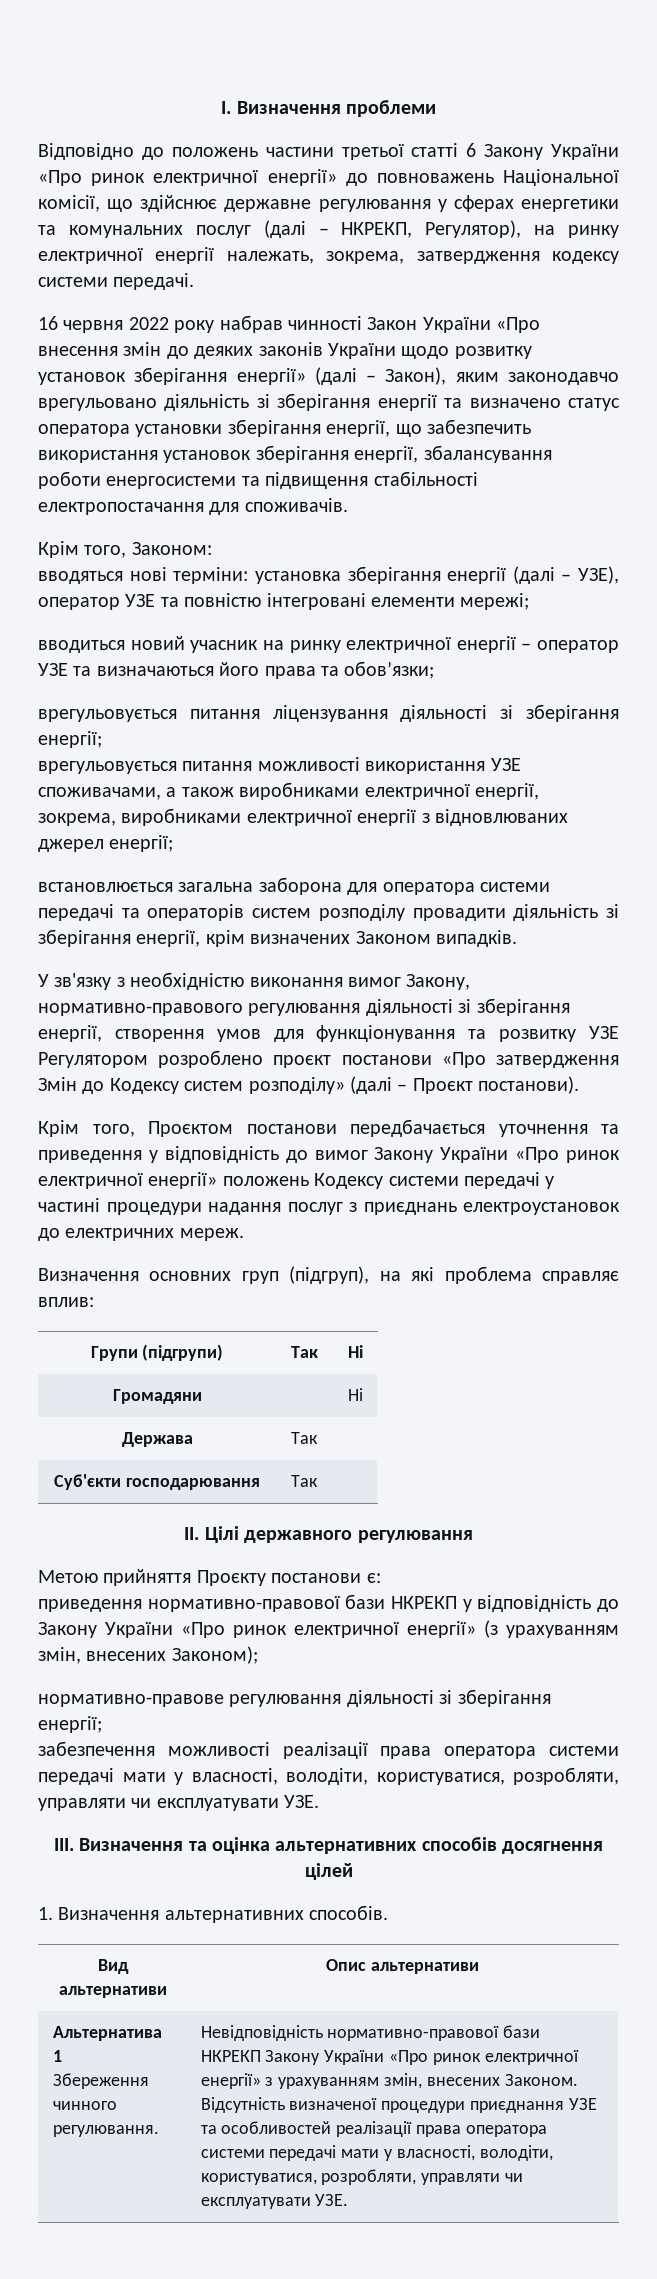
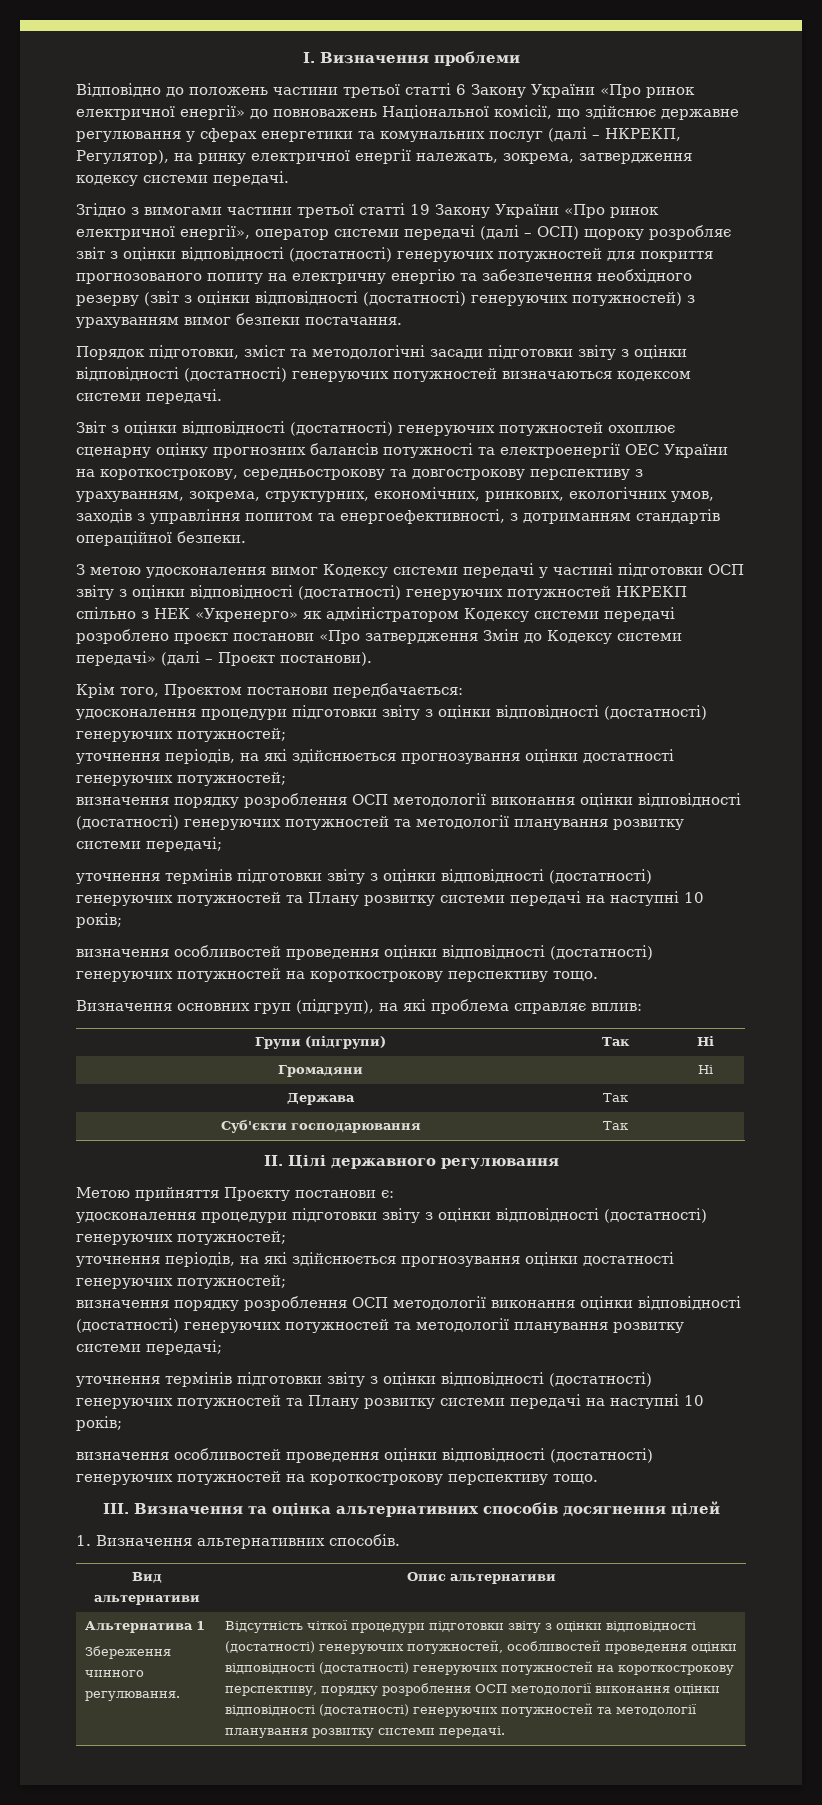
- 16 червня 2022 року набрав чинності Закон України «Про внесення змін до деяких законів України щодо розвитку установок зберігання енергії» (далі – Закон), яким законодавчо врегульовано діяльність зі зберігання енергії та визначено статус оператора установки зберігання енергії, що забезпечить використання установок зберігання енергії, збалансування роботи енергосистеми та підвищення стабільності електропостачання для споживачів.
- Крім того, Законом:
- вводяться нові терміни: установка зберігання енергії (далі – УЗЕ), оператор УЗЕ та повністю інтегровані елементи мережі;
- вводиться новий учасник на ринку електричної енергії – оператор УЗЕ та визначаються його права та обов’язки;
- врегульовується питання ліцензування діяльності зі зберігання енергії;
- врегульовується питання можливості використання УЗЕ споживачами, а також виробниками електричної енергії, зокрема, виробниками електричної енергії з відновлюваних джерел енергії;
- встановлюється загальна заборона для оператора системи передачі та операторів систем розподілу провадити діяльність зі зберігання енергії, крім визначених Законом випадків.
- У зв'язку з необхідністю виконання вимог Закону, нормативно-правового регулювання діяльності зі зберігання енергії, створення умов для функціонування та розвитку УЗЕ Регулятором розроблено проєкт постанови «Про затвердження Змін до Кодексу систем розподілу» (далі – Проєкт постанови).
+ Згідно з вимогами частини третьої статті 19 Закону України «Про ринок електричної енергії», оператор системи передачі (далі – ОСП) щороку розробляє звіт з оцінки відповідності (достатності) генеруючих потужностей для покриття прогнозованого попиту на електричну енергію та забезпечення необхідного резерву (звіт з оцінки відповідності (достатності) генеруючих потужностей) з урахуванням вимог безпеки постачання.
+ Порядок підготовки, зміст та методологічні засади підготовки звіту з оцінки відповідності (достатності) генеруючих потужностей визначаються кодексом системи передачі.
+ Звіт з оцінки відповідності (достатності) генеруючих потужностей охоплює сценарну оцінку прогнозних балансів потужності та електроенергії ОЕС України на короткострокову, середньострокову та довгострокову перспективу з урахуванням, зокрема, структурних, економічних, ринкових, екологічних умов, заходів з управління попитом та енергоефективності, з дотриманням стандартів операційної безпеки.
+ З метою удосконалення вимог Кодексу системи передачі у частині підготовки ОСП звіту з оцінки відповідності (достатності) генеруючих потужностей НКРЕКП спільно з НЕК «Укренерго» як адміністратором Кодексу системи передачі розроблено проєкт постанови «Про затвердження Змін до Кодексу системи передачі» (далі – Проєкт постанови).
- Крім того, Проєктом постанови передбачається уточнення та приведення у відповідність до вимог Закону України «Про ринок електричної енергії» положень Кодексу системи передачі у частині процедури надання послуг з приєднань електроустановок до електричних мереж.
+ Крім того, Проєктом постанови передбачається:
+ удосконалення процедури підготовки звіту з оцінки відповідності (достатності) генеруючих потужностей;
+ уточнення періодів, на які здійснюється прогнозування оцінки достатності генеруючих потужностей;
+ визначення порядку розроблення ОСП методології виконання оцінки відповідності (достатності) генеруючих потужностей та методології планування розвитку системи передачі;
+ уточнення термінів підготовки звіту з оцінки відповідності (достатності) генеруючих потужностей та Плану розвитку системи передачі на наступні 10 років;
+ визначення особливостей проведення оцінки відповідності (достатності) генеруючих потужностей на короткострокову перспективу тощо.
  Метою прийняття Проєкту постанови є:
- приведення нормативно-правової бази НКРЕКП у відповідність до Закону України «Про ринок електричної енергії» (з урахуванням змін, внесених Законом);
- нормативно-правове регулювання діяльності зі зберігання енергії;
- забезпечення можливості реалізації права оператора системи передачі мати у власності, володіти, користуватися, розробляти, управляти чи експлуатувати УЗЕ.
+ удосконалення процедури підготовки звіту з оцінки відповідності (достатності) генеруючих потужностей;
+ уточнення періодів, на які здійснюється прогнозування оцінки достатності генеруючих потужностей;
+ визначення порядку розроблення ОСП методології виконання оцінки відповідності (достатності) генеруючих потужностей та методології планування розвитку системи передачі;
+ уточнення термінів підготовки звіту з оцінки відповідності (достатності) генеруючих потужностей та Плану розвитку системи передачі на наступні 10 років;
+ визначення особливостей проведення оцінки відповідності (достатності) генеруючих потужностей на короткострокову перспективу тощо.
- Невідповідність нормативно-правової бази НКРЕКП Закону України «Про ринок електричної енергії» з урахуванням змін, внесених Законом. Відсутність визначеної процедури приєднання УЗЕ та особливостей реалізації права оператора системи передачі мати у власності, володіти, користуватися, розробляти, управляти чи експлуатувати УЗЕ.
+ Відсутність чіткої процедури підготовки звіту з оцінки відповідності (достатності) генеруючих потужностей, особливостей проведення оцінки відповідності (достатності) генеруючих потужностей на короткострокову перспективу, порядку розроблення ОСП методології виконання оцінки відповідності (достатності) генеруючих потужностей та методології планування розвитку системи передачі.

